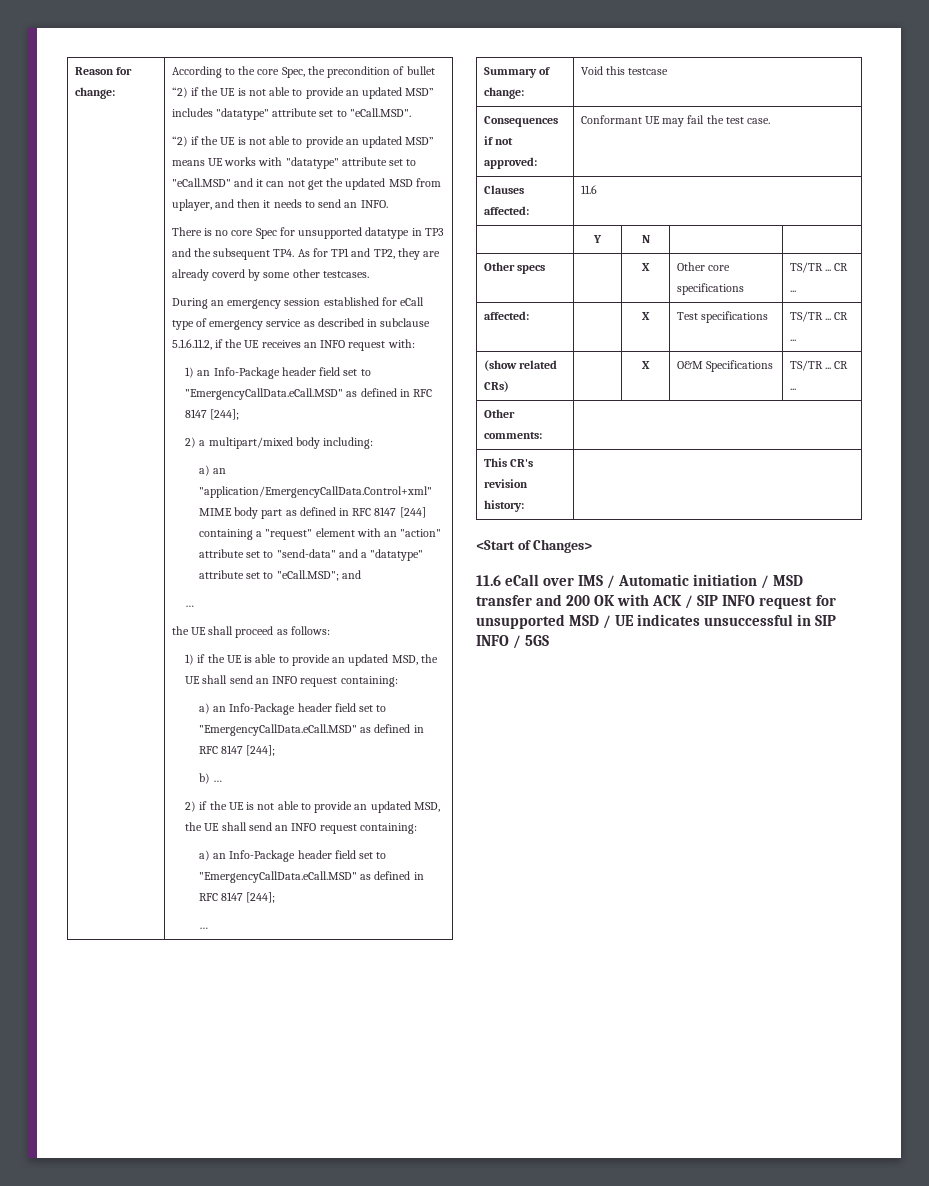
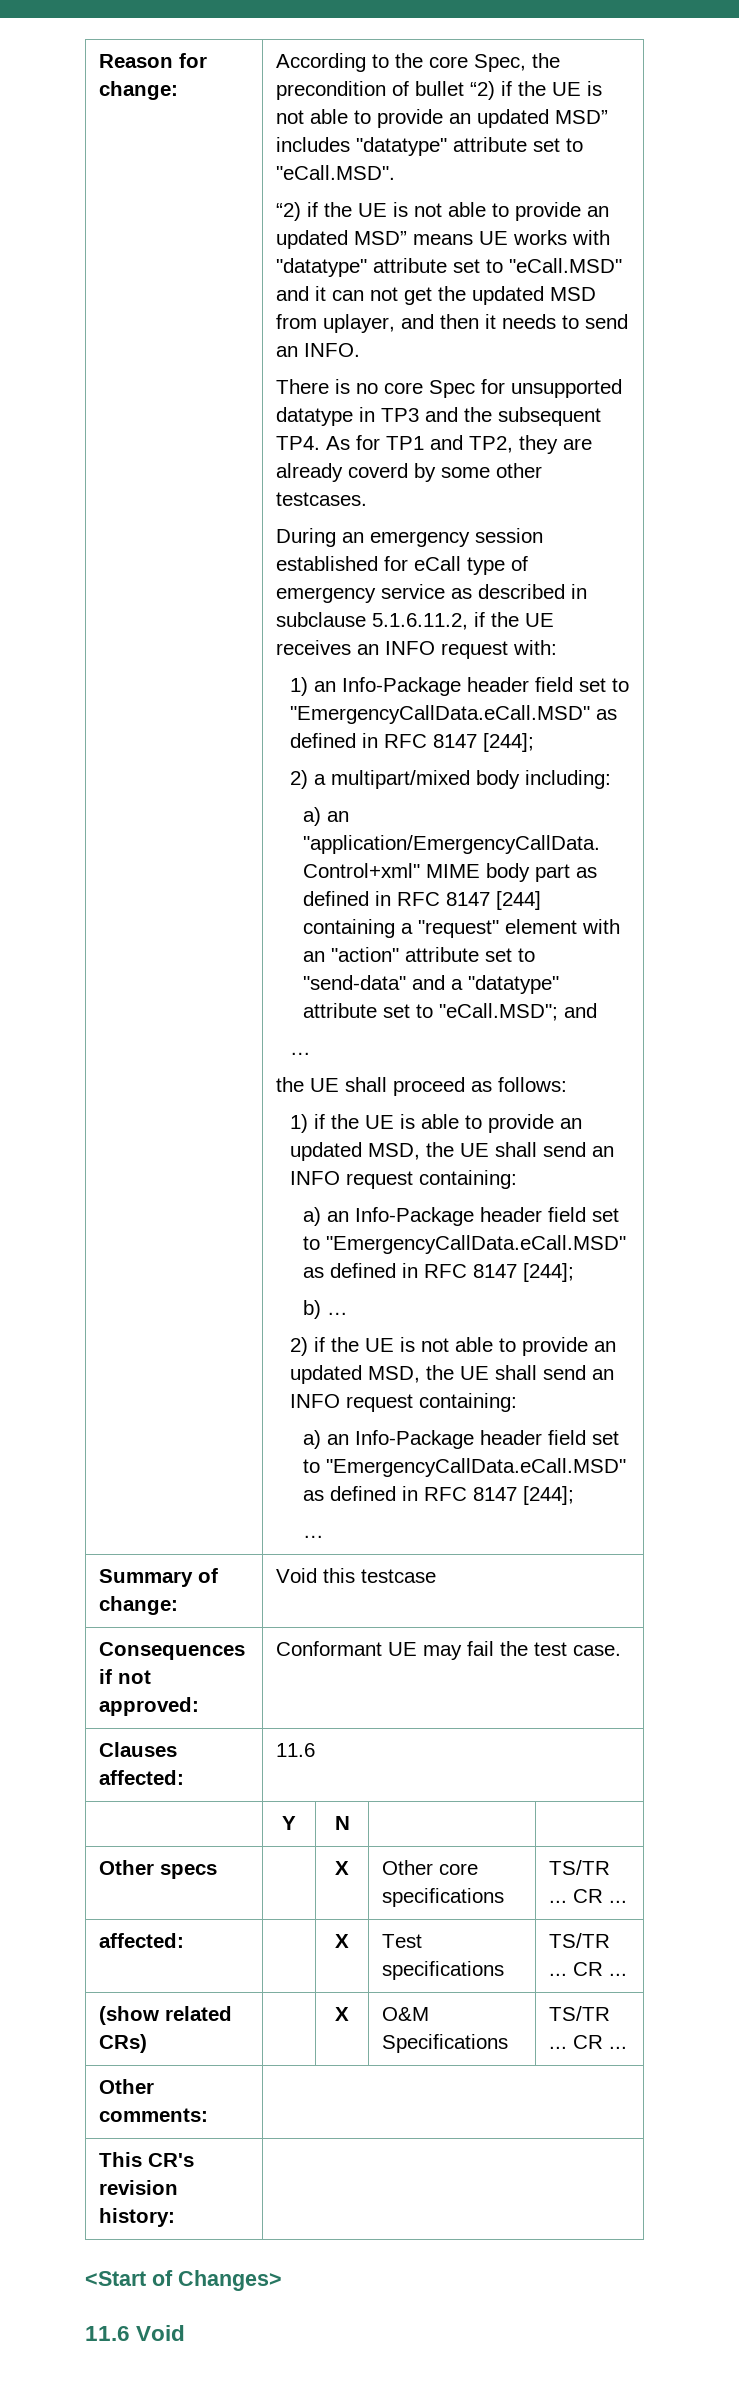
- 11.6 eCall over IMS / Automatic initiation / MSD transfer and 200 OK with ACK / SIP INFO request for unsupported MSD / UE indicates unsuccessful in SIP INFO / 5GS
+ 11.6 Void

